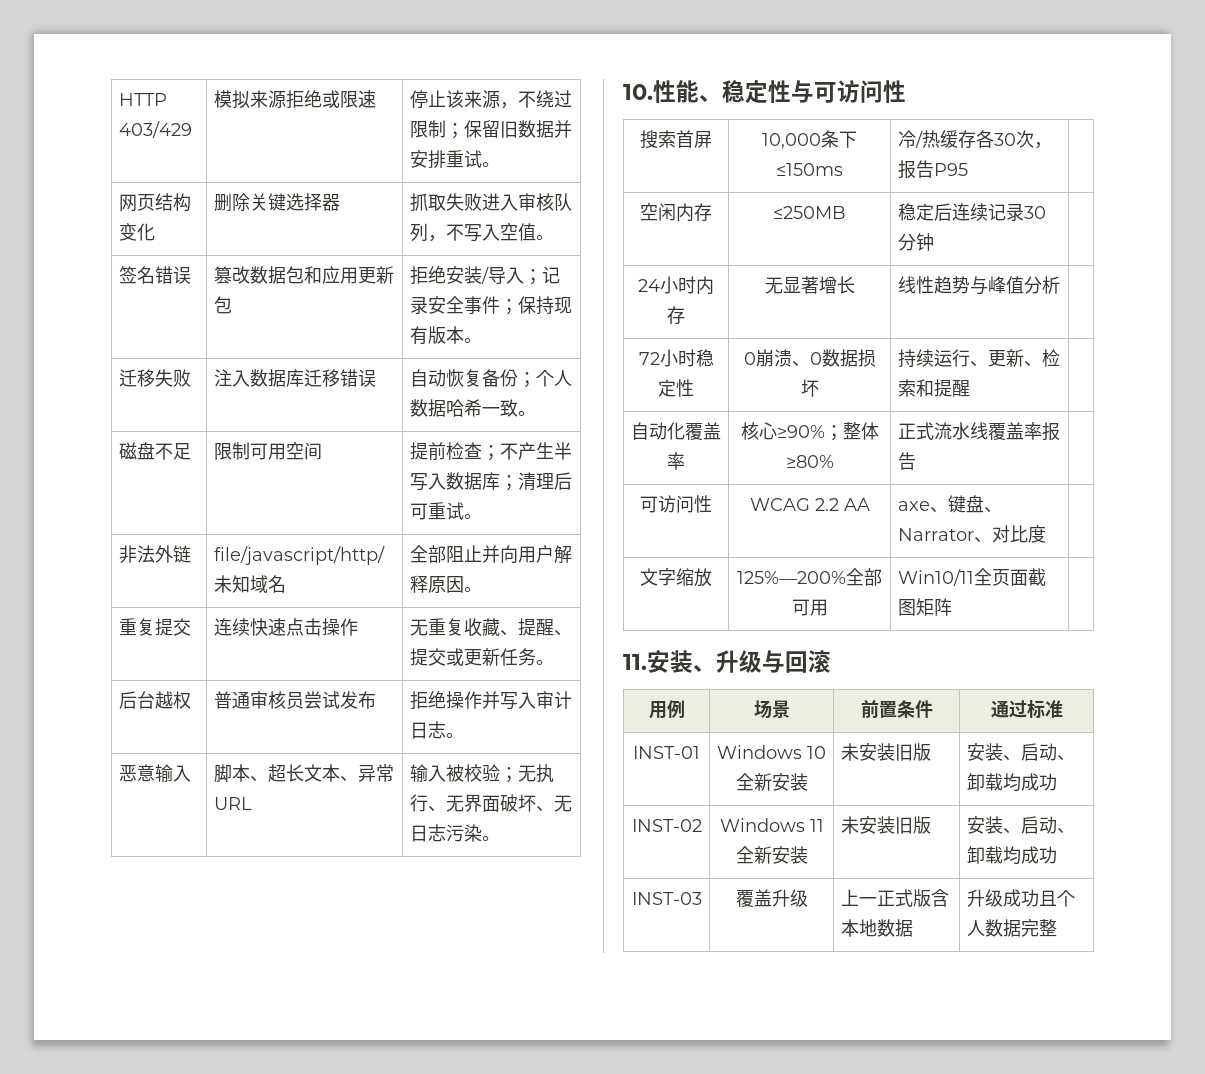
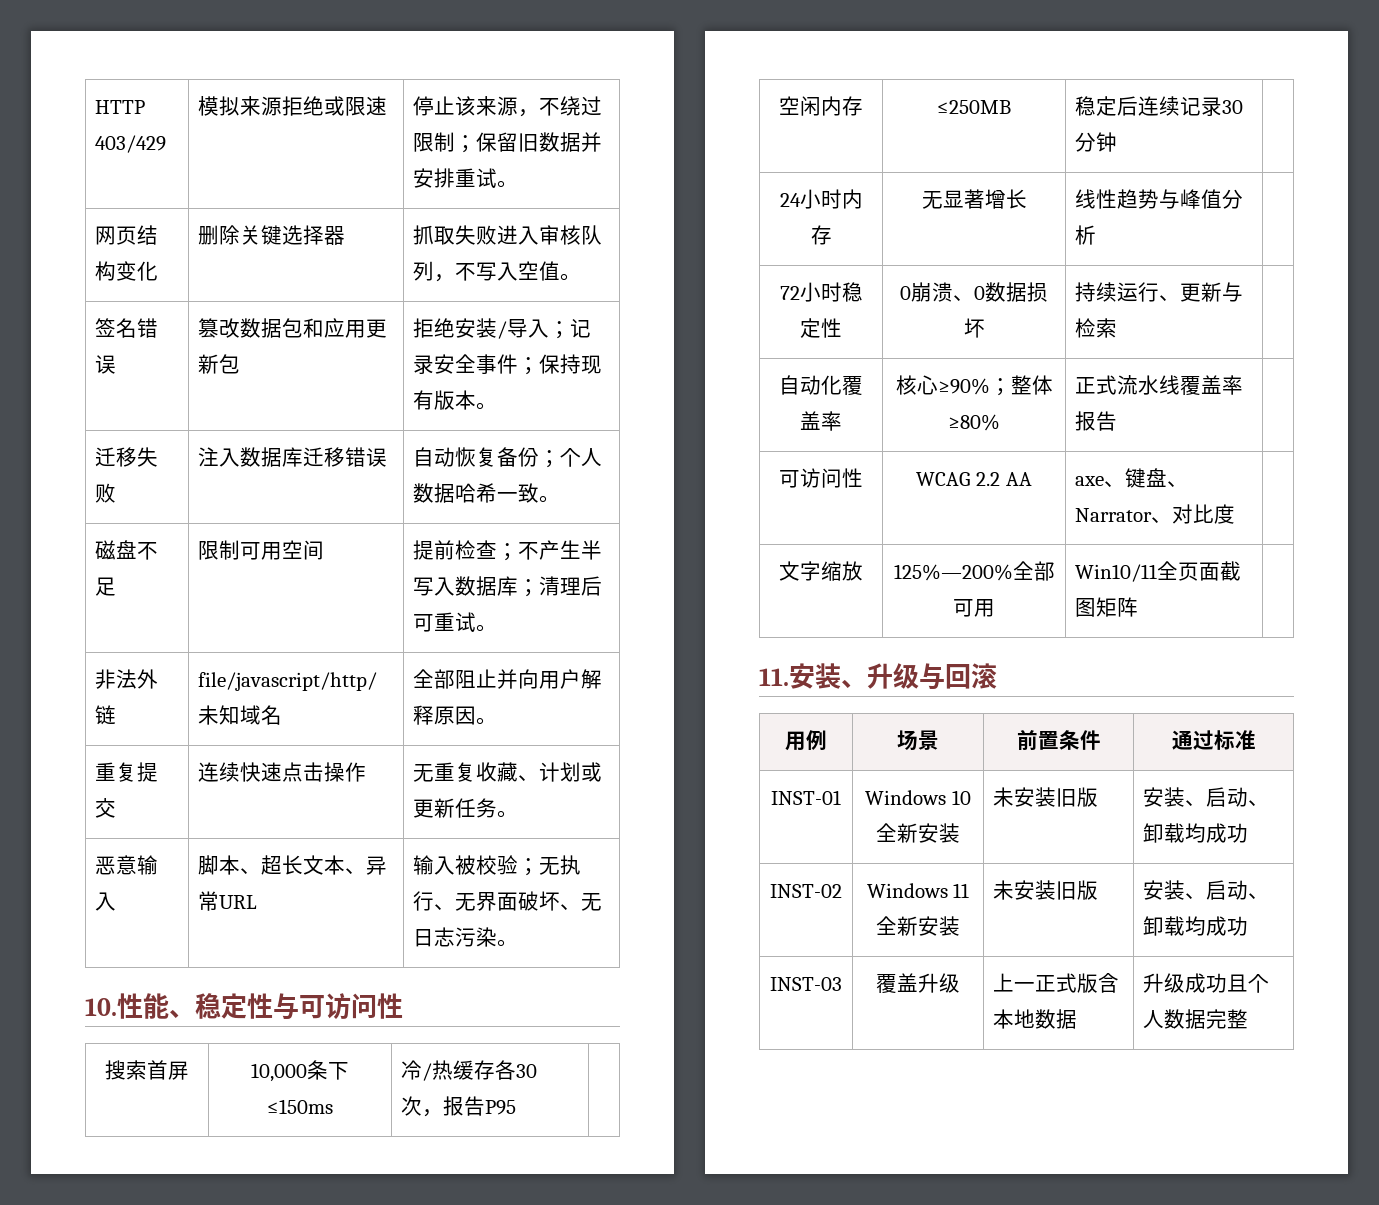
- 重复提交 | 连续快速点击操作 | 无重复收藏、提醒、提交或更新任务。
+ 重复提交 | 连续快速点击操作 | 无重复收藏、计划或更新任务。
- 后台越权 | 普通审核员尝试发布 | 拒绝操作并写入审计日志。
- 72小时稳定性 | 0崩溃、0数据损坏 | 持续运行、更新、检索和提醒 |
+ 72小时稳定性 | 0崩溃、0数据损坏 | 持续运行、更新与检索 |

